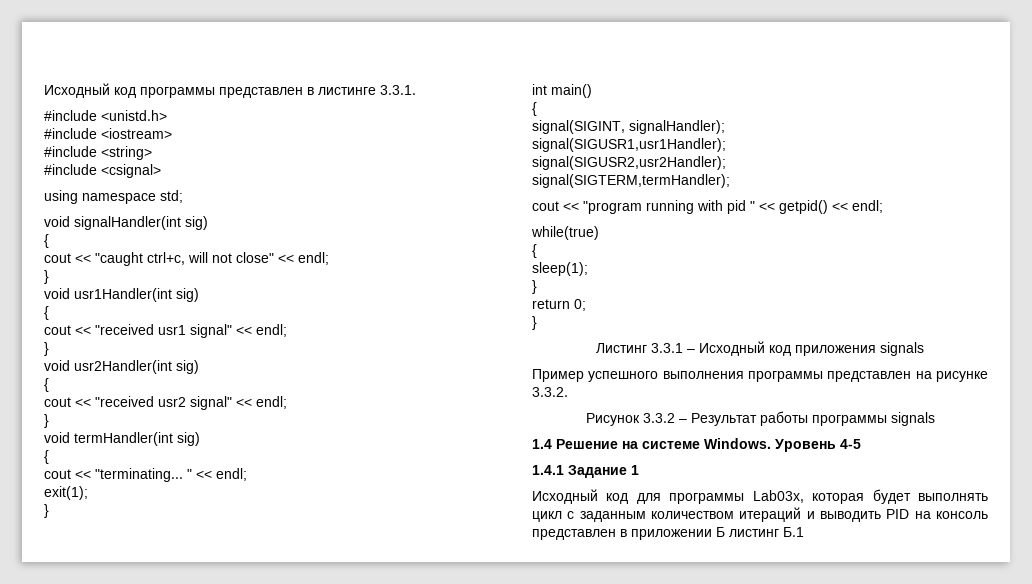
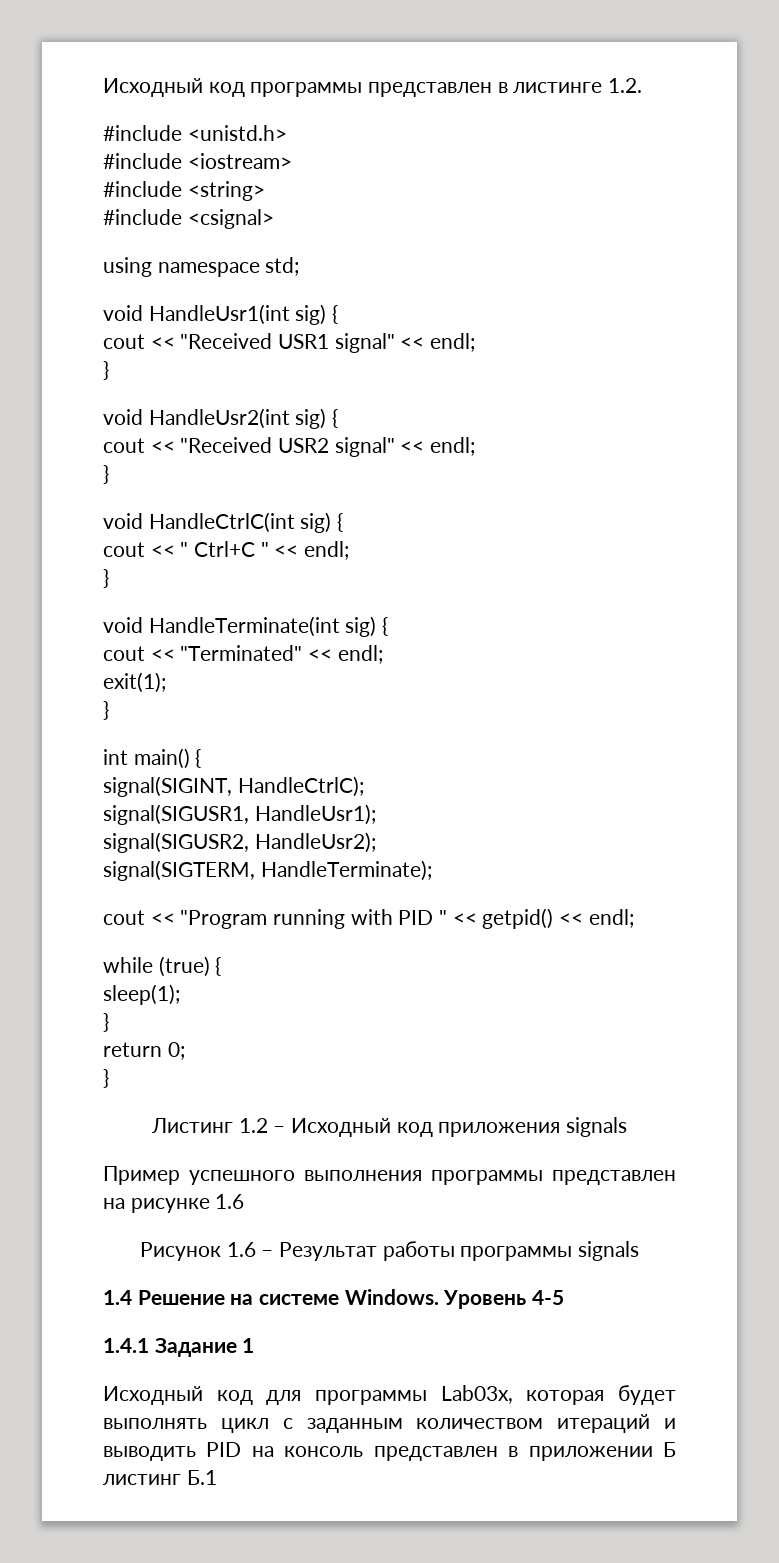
- Исходный код программы представлен в листинге 3.3.1.
+ Исходный код программы представлен в листинге 1.2.
- void signalHandler(int sig)
- {
- cout << "caught ctrl+c, will not close" << endl;
+ void HandleUsr1(int sig) {
+ cout << "Received USR1 signal" << endl;
  }
- void usr1Handler(int sig)
- {
- cout << "received usr1 signal" << endl;
+ void HandleUsr2(int sig) {
+ cout << "Received USR2 signal" << endl;
  }
- void usr2Handler(int sig)
- {
- cout << "received usr2 signal" << endl;
+ void HandleCtrlC(int sig) {
+ cout << " Ctrl+C " << endl;
  }
- void termHandler(int sig)
- {
- cout << "terminating... " << endl;
+ void HandleTerminate(int sig) {
+ cout << "Terminated" << endl;
- int main()
- {
+ int main() {
- signal(SIGINT, signalHandler);
- signal(SIGUSR1,usr1Handler);
- signal(SIGUSR2,usr2Handler);
- signal(SIGTERM,termHandler);
- cout << "program running with pid " << getpid() << endl;
+ signal(SIGINT, HandleCtrlC);
+ signal(SIGUSR1, HandleUsr1);
+ signal(SIGUSR2, HandleUsr2);
+ signal(SIGTERM, HandleTerminate);
+ cout << "Program running with PID " << getpid() << endl;
- while(true)
- {
+ while (true) {
- Листинг 3.3.1 – Исходный код приложения signals
+ Листинг 1.2 – Исходный код приложения signals
- Пример успешного выполнения программы представлен на рисунке 3.3.2.
+ Пример успешного выполнения программы представлен на рисунке 1.6
- Рисунок 3.3.2 – Результат работы программы signals
+ Рисунок 1.6 – Результат работы программы signals

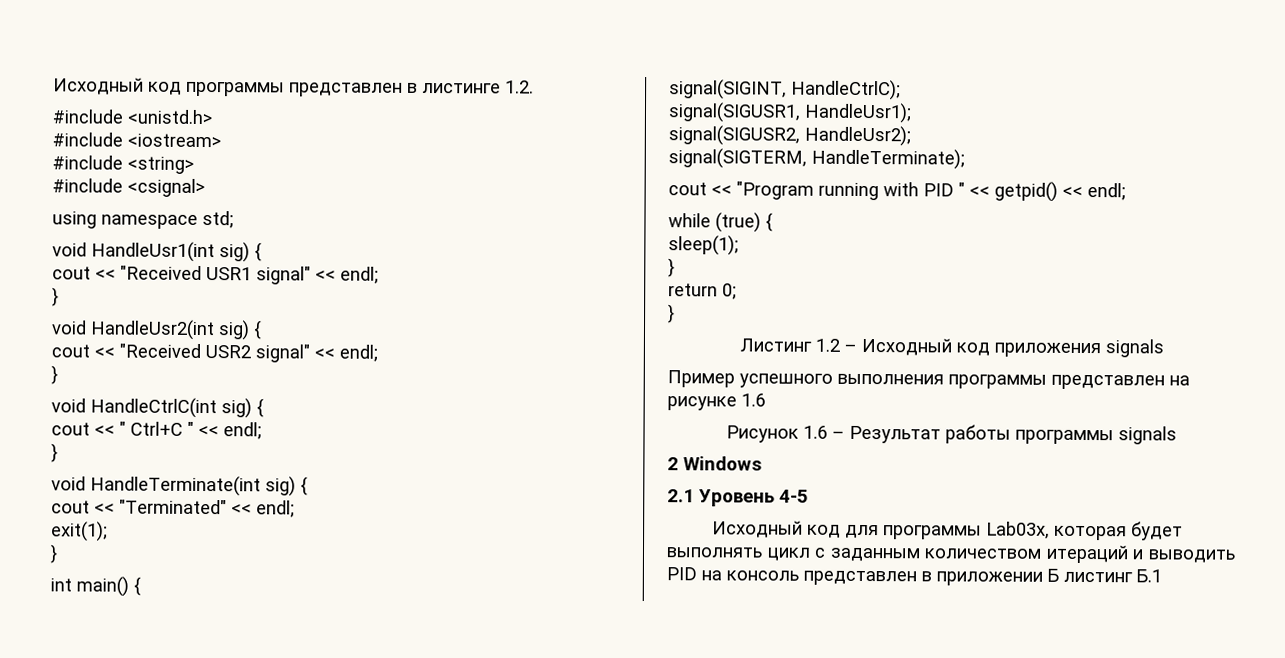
- 1.4 Решение на системе Windows. Уровень 4-5
+ 2 Windows
+ 2.1 Уровень 4-5
- 1.4.1 Задание 1

